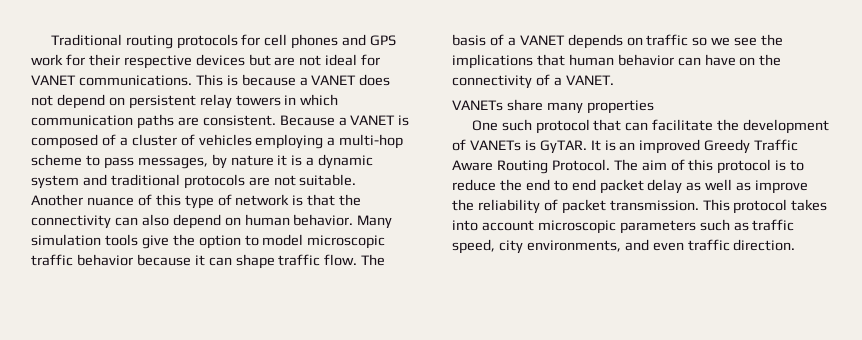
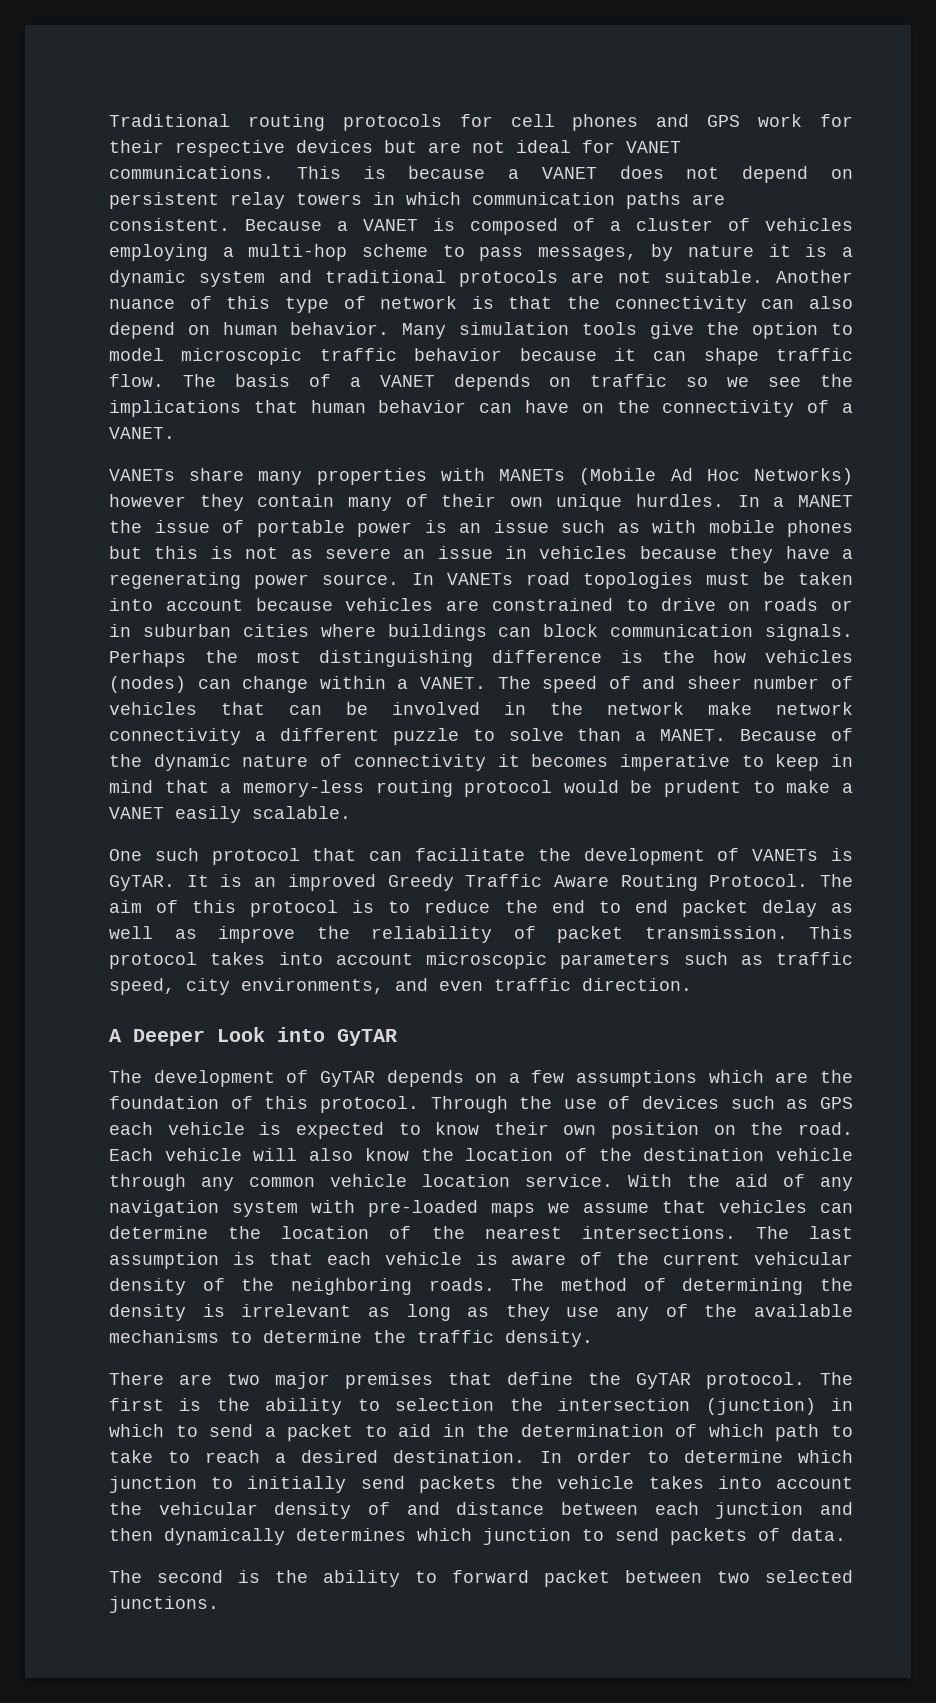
- VANETs share many properties
+ VANETs share many properties with MANETs (Mobile Ad Hoc Networks) however they contain many of their own unique hurdles. In a MANET the issue of portable power is an issue such as with mobile phones but this is not as severe an issue in vehicles because they have a regenerating power source. In VANETs road topologies must be taken into account because vehicles are constrained to drive on roads or in suburban cities where buildings can block communication signals. Perhaps the most distinguishing difference is the how vehicles (nodes) can change within a VANET. The speed of and sheer number of vehicles that can be involved in the network make network connectivity a different puzzle to solve than a MANET. Because of the dynamic nature of connectivity it becomes imperative to keep in mind that a memory-less routing protocol would be prudent to make a VANET easily scalable.
+ A Deeper Look into GyTAR
+ The development of GyTAR depends on a few assumptions which are the foundation of this protocol. Through the use of devices such as GPS each vehicle is expected to know their own position on the road. Each vehicle will also know the location of the destination vehicle through any common vehicle location service. With the aid of any navigation system with pre-loaded maps we assume that vehicles can determine the location of the nearest intersections. The last assumption is that each vehicle is aware of the current vehicular density of the neighboring roads. The method of determining the density is irrelevant as long as they use any of the available mechanisms to determine the traffic density.
+ There are two major premises that define the GyTAR protocol. The first is the ability to selection the intersection (junction) in which to send a packet to aid in the determination of which path to take to reach a desired destination. In order to determine which junction to initially send packets the vehicle takes into account the vehicular density of and distance between each junction and then dynamically determines which junction to send packets of data.
+ The second is the ability to forward packet between two selected junctions.

